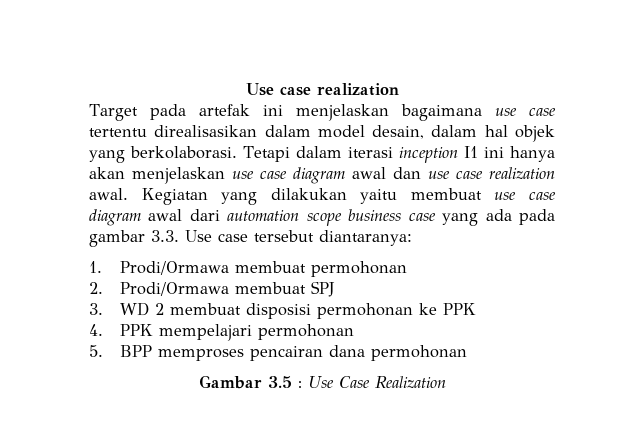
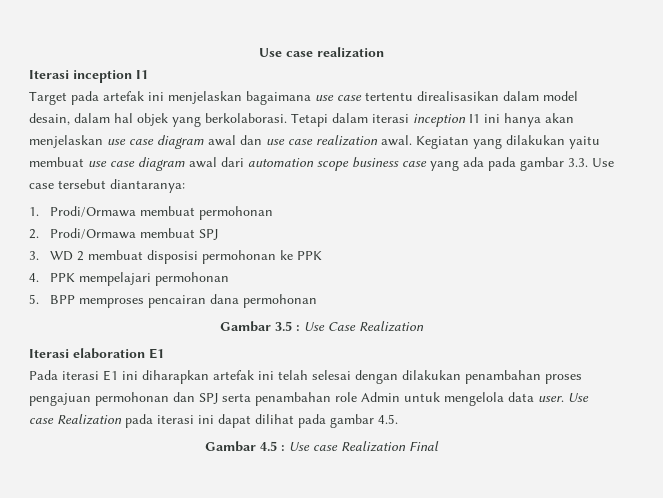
+ Iterasi inception I1
+ Iterasi elaboration E1
+ Pada iterasi E1 ini diharapkan artefak ini telah selesai dengan dilakukan penambahan proses pengajuan permohonan dan SPJ serta penambahan role Admin untuk mengelola data user. Use case Realization pada iterasi ini dapat dilihat pada gambar 4.5.
+ Gambar 4.5 : Use case Realization Final

